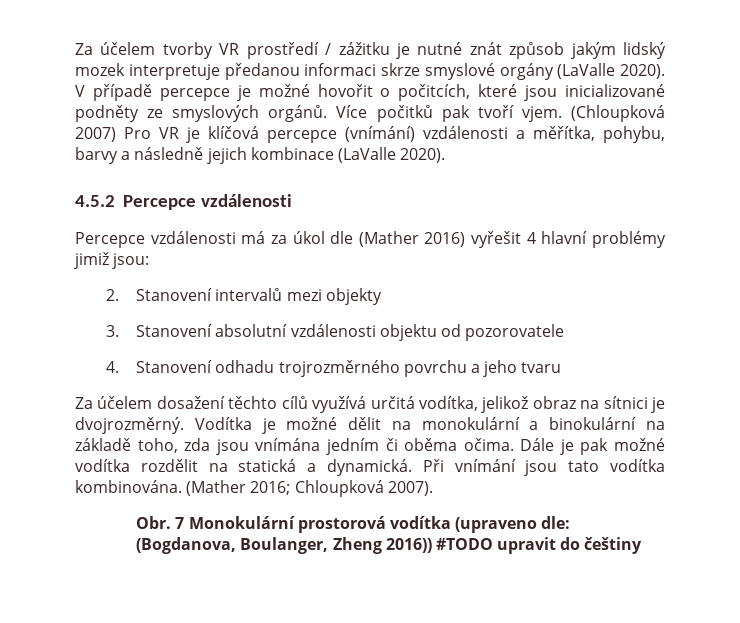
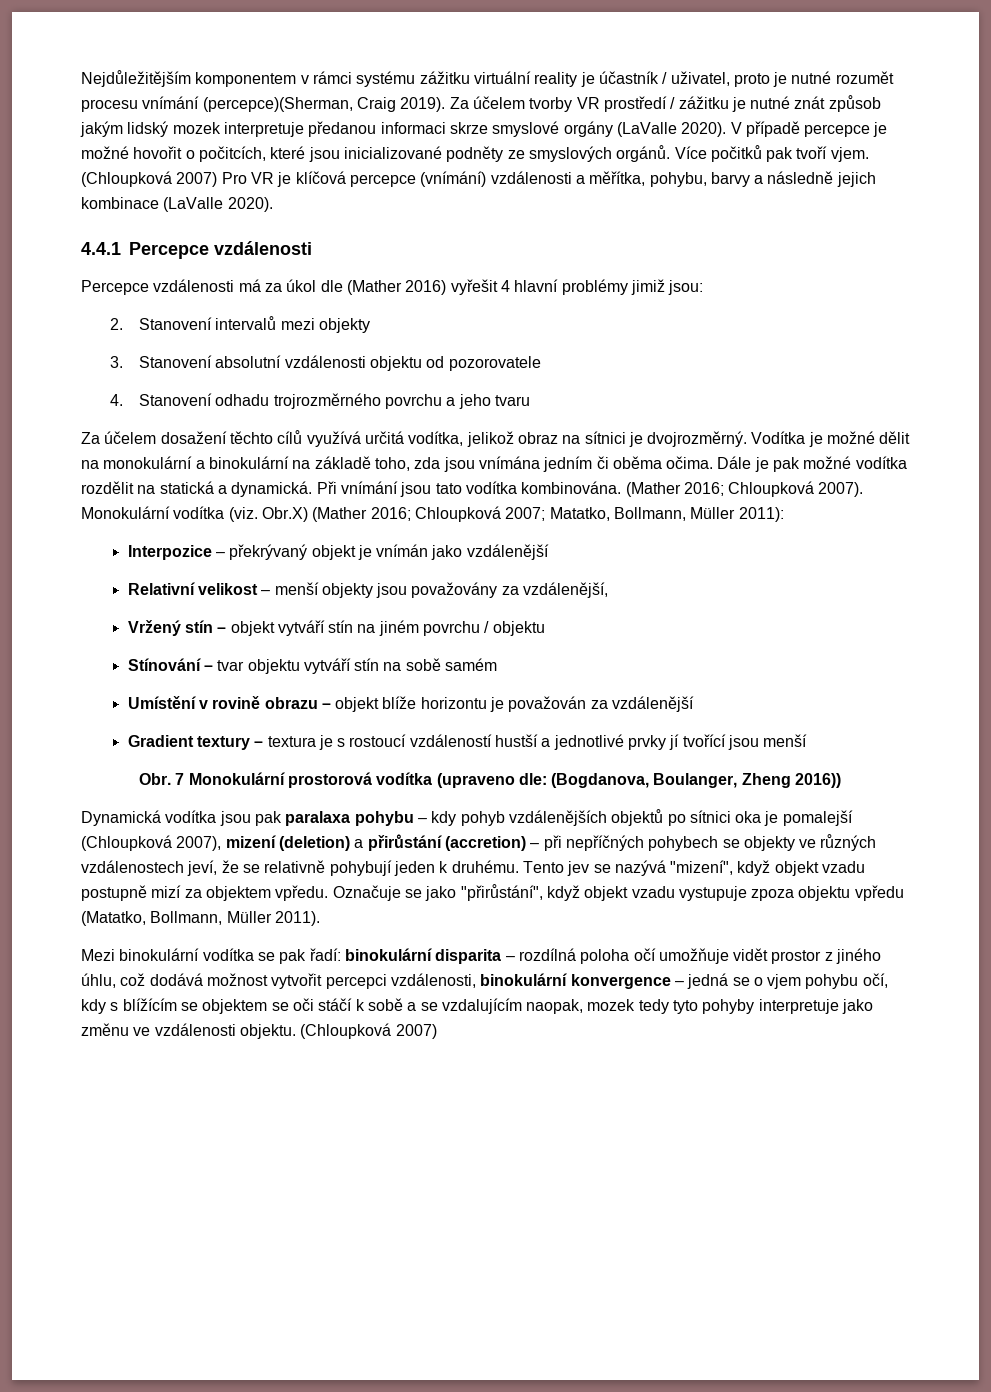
+ Nejdůležitějším komponentem v rámci systému zážitku virtuální reality je účastník / uživatel, proto je nutné rozumět procesu vnímání (percepce)(Sherman, Craig 2019).
- 4.5.2 Percepce vzdálenosti
+ 4.4.1 Percepce vzdálenosti
+ Monokulární vodítka (viz. Obr.X) (Mather 2016; Chloupková 2007; Matatko, Bollmann, Müller 2011):
+ Interpozice – překrývaný objekt je vnímán jako vzdálenější
+ Relativní velikost – menší objekty jsou považovány za vzdálenější,
+ Vržený stín – objekt vytváří stín na jiném povrchu / objektu
+ Stínování – tvar objektu vytváří stín na sobě samém
+ Umístění v rovině obrazu – objekt blíže horizontu je považován za vzdálenější
+ Gradient textury – textura je s rostoucí vzdáleností hustší a jednotlivé prvky jí tvořící jsou menší
- Obr. 7 Monokulární prostorová vodítka (upraveno dle: (Bogdanova, Boulanger, Zheng 2016)) #TODO upravit do češtiny
+ Obr. 7 Monokulární prostorová vodítka (upraveno dle: (Bogdanova, Boulanger, Zheng 2016))
+ Dynamická vodítka jsou pak paralaxa pohybu – kdy pohyb vzdálenějších objektů po sítnici oka je pomalejší (Chloupková 2007), mizení (deletion) a přirůstání (accretion) – při nepříčných pohybech se objekty ve různých vzdálenostech jeví, že se relativně pohybují jeden k druhému. Tento jev se nazývá "mizení", když objekt vzadu postupně mizí za objektem vpředu. Označuje se jako "přirůstání", když objekt vzadu vystupuje zpoza objektu vpředu (Matatko, Bollmann, Müller 2011).
+ Mezi binokulární vodítka se pak řadí: binokulární disparita – rozdílná poloha očí umožňuje vidět prostor z jiného úhlu, což dodává možnost vytvořit percepci vzdálenosti, binokulární konvergence – jedná se o vjem pohybu očí, kdy s blížícím se objektem se oči stáčí k sobě a se vzdalujícím naopak, mozek tedy tyto pohyby interpretuje jako změnu ve vzdálenosti objektu. (Chloupková 2007)

